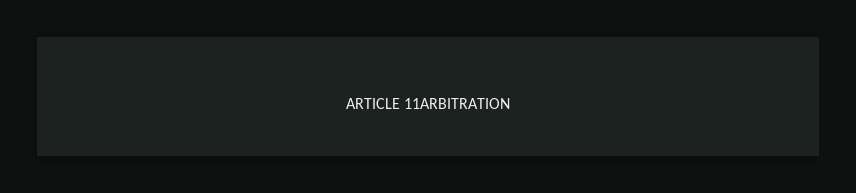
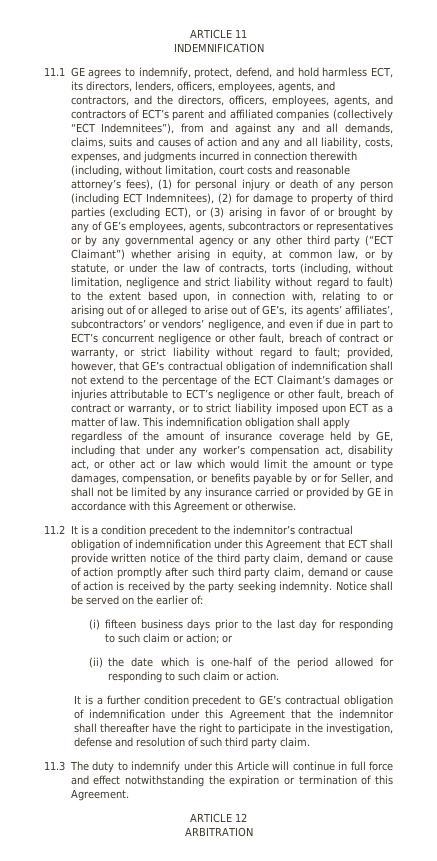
- ARTICLE 11ARBITRATION
+ ARTICLE 11
+ INDEMNIFICATION
+ 11.1 GE agrees to indemnify, protect, defend, and hold harmless ECT, its directors, lenders, officers, employees, agents, and contractors, and the directors, officers, employees, agents, and contractors of ECT’s parent and affiliated companies (collectively “ECT Indemnitees”), from and against any and all demands, claims, suits and causes of action and any and all liability, costs, expenses, and judgments incurred in connection therewith (including, without limitation, court costs and reasonable attorney’s fees), (1) for personal injury or death of any person (including ECT Indemnitees), (2) for damage to property of third parties (excluding ECT), or (3) arising in favor of or brought by any of GE’s employees, agents, subcontractors or representatives or by any governmental agency or any other third party (“ECT Claimant”) whether arising in equity, at common law, or by statute, or under the law of contracts, torts (including, without limitation, negligence and strict liability without regard to fault) to the extent based upon, in connection with, relating to or arising out of or alleged to arise out of GE’s, its agents’ affiliates’, subcontractors’ or vendors’ negligence, and even if due in part to ECT’s concurrent negligence or other fault, breach of contract or warranty, or strict liability without regard to fault; provided, however, that GE’s contractual obligation of indemnification shall not extend to the percentage of the ECT Claimant’s damages or injuries attributable to ECT’s negligence or other fault, breach of contract or warranty, or to strict liability imposed upon ECT as a matter of law. This indemnification obligation shall apply regardless of the amount of insurance coverage held by GE, including that under any worker’s compensation act, disability act, or other act or law which would limit the amount or type damages, compensation, or benefits payable by or for Seller, and shall not be limited by any insurance carried or provided by GE in accordance with this Agreement or otherwise.
+ 11.2 It is a condition precedent to the indemnitor’s contractual obligation of indemnification under this Agreement that ECT shall provide written notice of the third party claim, demand or cause of action promptly after such third party claim, demand or cause of action is received by the party seeking indemnity. Notice shall be served on the earlier of:
+ (i) fifteen business days prior to the last day for responding to such claim or action; or
+ (ii) the date which is one-half of the period allowed for responding to such claim or action.
+ It is a further condition precedent to GE’s contractual obligation of indemnification under this Agreement that the indemnitor shall thereafter have the right to participate in the investigation, defense and resolution of such third party claim.
+ 11.3 The duty to indemnify under this Article will continue in full force and effect notwithstanding the expiration or termination of this Agreement.
+ ARTICLE 12
+ ARBITRATION

